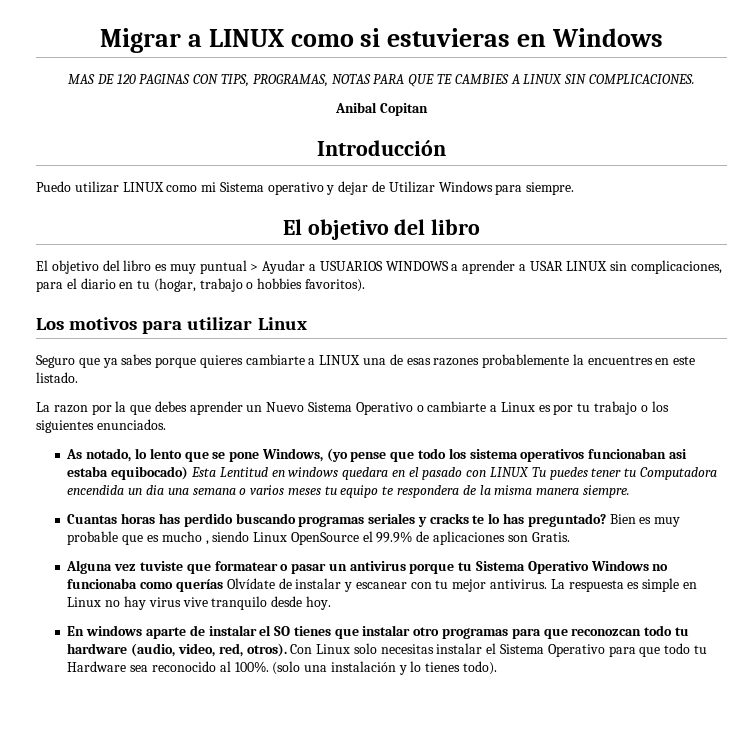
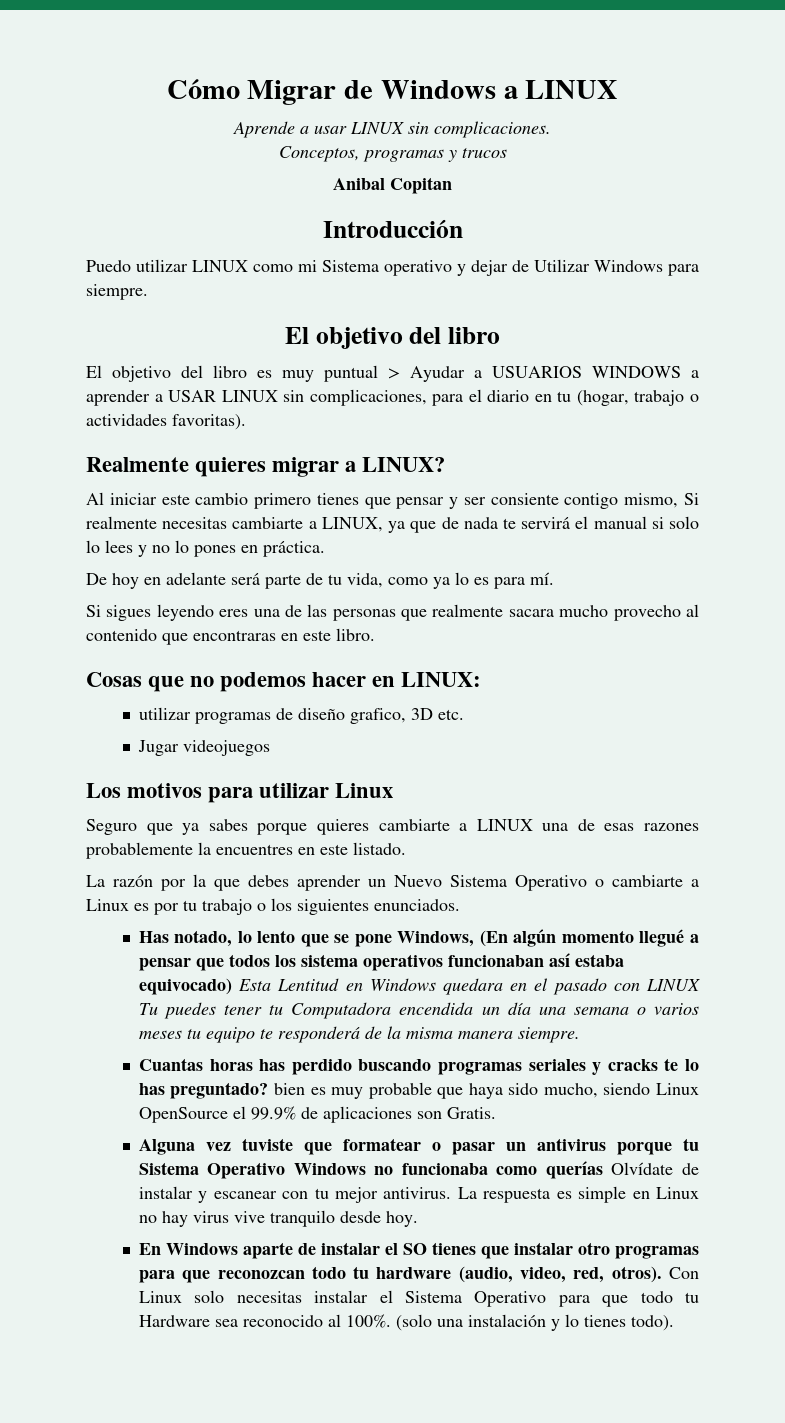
- Migrar a LINUX como si estuvieras en Windows
- MAS DE 120 PAGINAS CON TIPS, PROGRAMAS, NOTAS PARA QUE TE CAMBIES A LINUX SIN COMPLICACIONES.
+ Cómo Migrar de Windows a LINUX
+ Aprende a usar LINUX sin complicaciones.
+ Conceptos, programas y trucos
- El objetivo del libro es muy puntual > Ayudar a USUARIOS WINDOWS a aprender a USAR LINUX sin complicaciones, para el diario en tu (hogar, trabajo o hobbies favoritos).
+ El objetivo del libro es muy puntual > Ayudar a USUARIOS WINDOWS a aprender a USAR LINUX sin complicaciones, para el diario en tu (hogar, trabajo o actividades favoritas).
+ Realmente quieres migrar a LINUX?
+ Al iniciar este cambio primero tienes que pensar y ser consiente contigo mismo, Si realmente necesitas cambiarte a LINUX, ya que de nada te servirá el manual si solo lo lees y no lo pones en práctica.
+ De hoy en adelante será parte de tu vida, como ya lo es para mí.
+ Si sigues leyendo eres una de las personas que realmente sacara mucho provecho al contenido que encontraras en este libro.
+ Cosas que no podemos hacer en LINUX:
+ utilizar programas de diseño grafico, 3D etc.
+ Jugar videojuegos
- La razon por la que debes aprender un Nuevo Sistema Operativo o cambiarte a Linux es por tu trabajo o los siguientes enunciados.
+ La razón por la que debes aprender un Nuevo Sistema Operativo o cambiarte a Linux es por tu trabajo o los siguientes enunciados.
- As notado, lo lento que se pone Windows, (yo pense que todo los sistema operativos funcionaban asi estaba equibocado) Esta Lentitud en windows quedara en el pasado con LINUX Tu puedes tener tu Computadora encendida un dia una semana o varios meses tu equipo te respondera de la misma manera siempre.
+ Has notado, lo lento que se pone Windows, (En algún momento llegué a pensar que todos los sistema operativos funcionaban así estaba equivocado) Esta Lentitud en Windows quedara en el pasado con LINUX Tu puedes tener tu Computadora encendida un día una semana o varios meses tu equipo te responderá de la misma manera siempre.
- Cuantas horas has perdido buscando programas seriales y cracks te lo has preguntado? Bien es muy probable que es mucho , siendo Linux OpenSource el 99.9% de aplicaciones son Gratis.
+ Cuantas horas has perdido buscando programas seriales y cracks te lo has preguntado? bien es muy probable que haya sido mucho, siendo Linux OpenSource el 99.9% de aplicaciones son Gratis.
- En windows aparte de instalar el SO tienes que instalar otro programas para que reconozcan todo tu hardware (audio, video, red, otros).
+ En Windows aparte de instalar el SO tienes que instalar otro programas para que reconozcan todo tu hardware (audio, video, red, otros).

